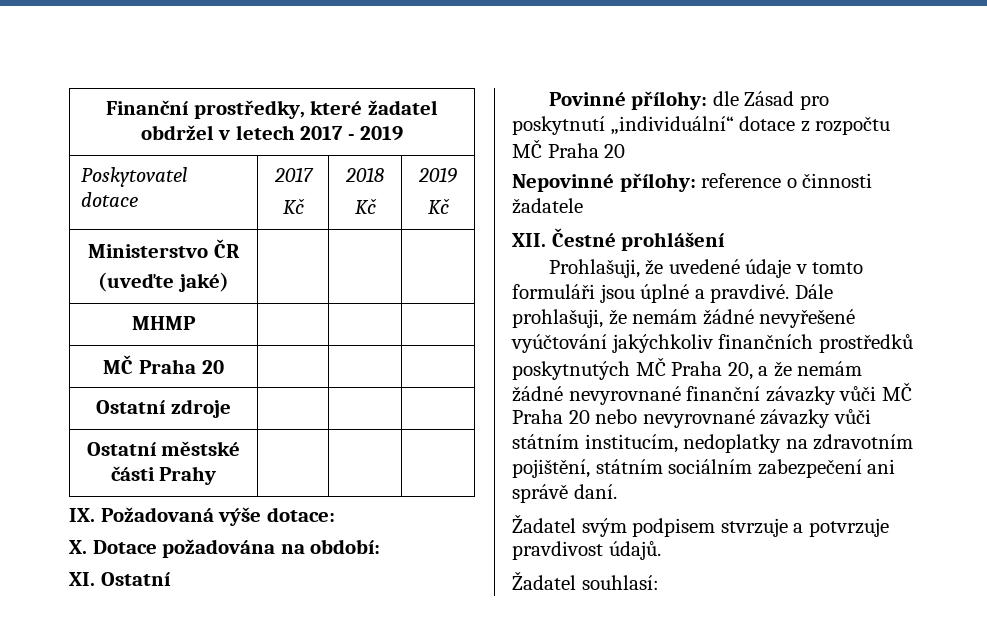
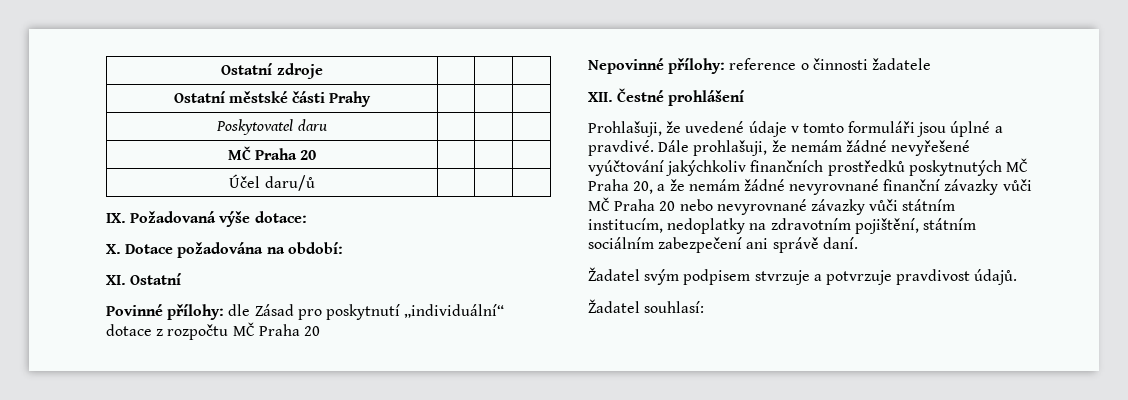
- Finanční prostředky, které žadatel obdržel v letech 2017 - 2019
- Poskytovatel dotace | 2017
- Kč | 2018
- Kč | 2019
- Kč
- Ministerstvo ČR
- (uveďte jaké) | | |
- MHMP | | |
- MČ Praha 20 | | |
  Ostatní zdroje | | |
  Ostatní městské části Prahy | | |
+ Poskytovatel daru | | |
+ MČ Praha 20 | | |
+ Účel daru/ů | | |

